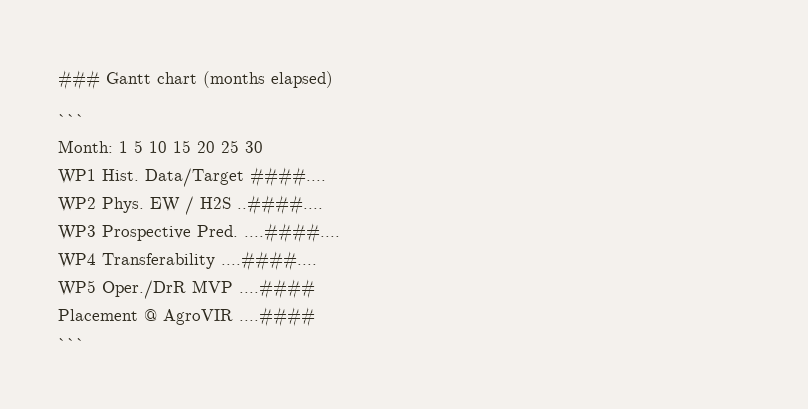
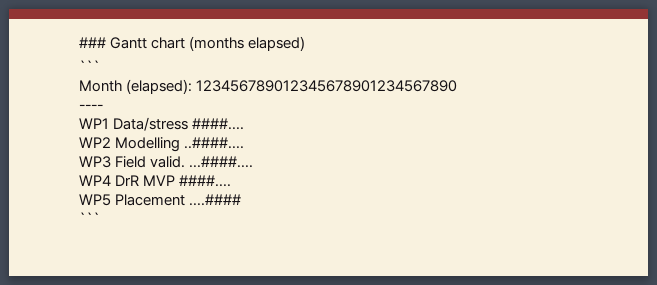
- Month: 1 5 10 15 20 25 30
+ Month (elapsed): 123456789012345678901234567890
+ ----
- WP1 Hist. Data/Target ####....
+ WP1 Data/stress ####....
- WP2 Phys. EW / H2S ..####....
- WP3 Prospective Pred. ....####....
- WP4 Transferability ....####....
- WP5 Oper./DrR MVP ....####
- Placement @ AgroVIR ....####
+ WP2 Modelling ..####....
+ WP3 Field valid. ...####....
+ WP4 DrR MVP ####....
+ WP5 Placement ....####

